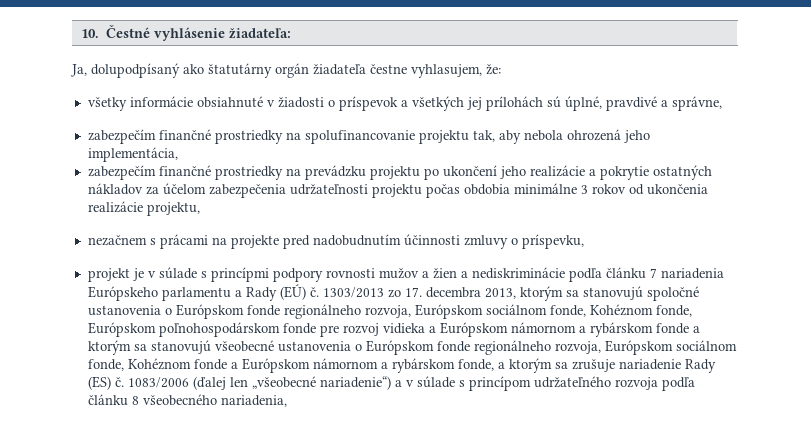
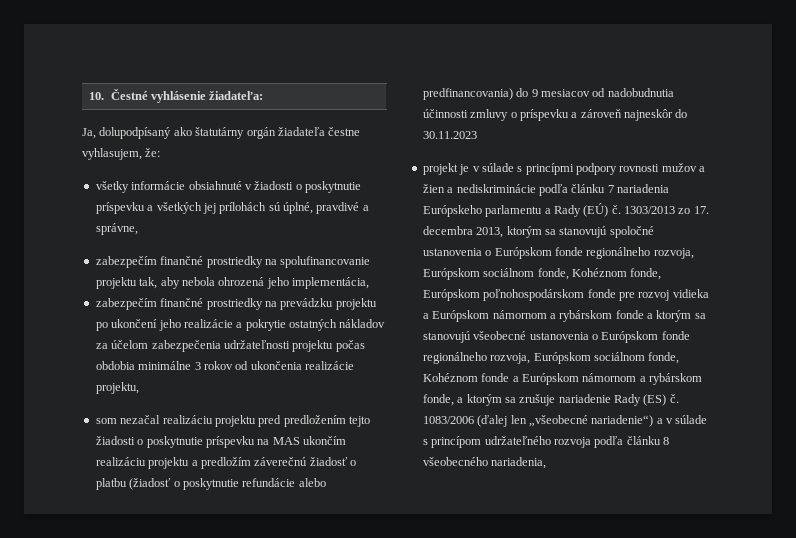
- všetky informácie obsiahnuté v žiadosti o príspevok a všetkých jej prílohách sú úplné, pravdivé a správne,
+ všetky informácie obsiahnuté v žiadosti o poskytnutie príspevku a všetkých jej prílohách sú úplné, pravdivé a správne,
- nezačnem s prácami na projekte pred nadobudnutím účinnosti zmluvy o príspevku,
+ som nezačal realizáciu projektu pred predložením tejto žiadosti o poskytnutie príspevku na MAS ukončím realizáciu projektu a predložím záverečnú žiadosť o platbu (žiadosť o poskytnutie refundácie alebo predfinancovania) do 9 mesiacov od nadobudnutia účinnosti zmluvy o príspevku a zároveň najneskôr do 30.11.2023

